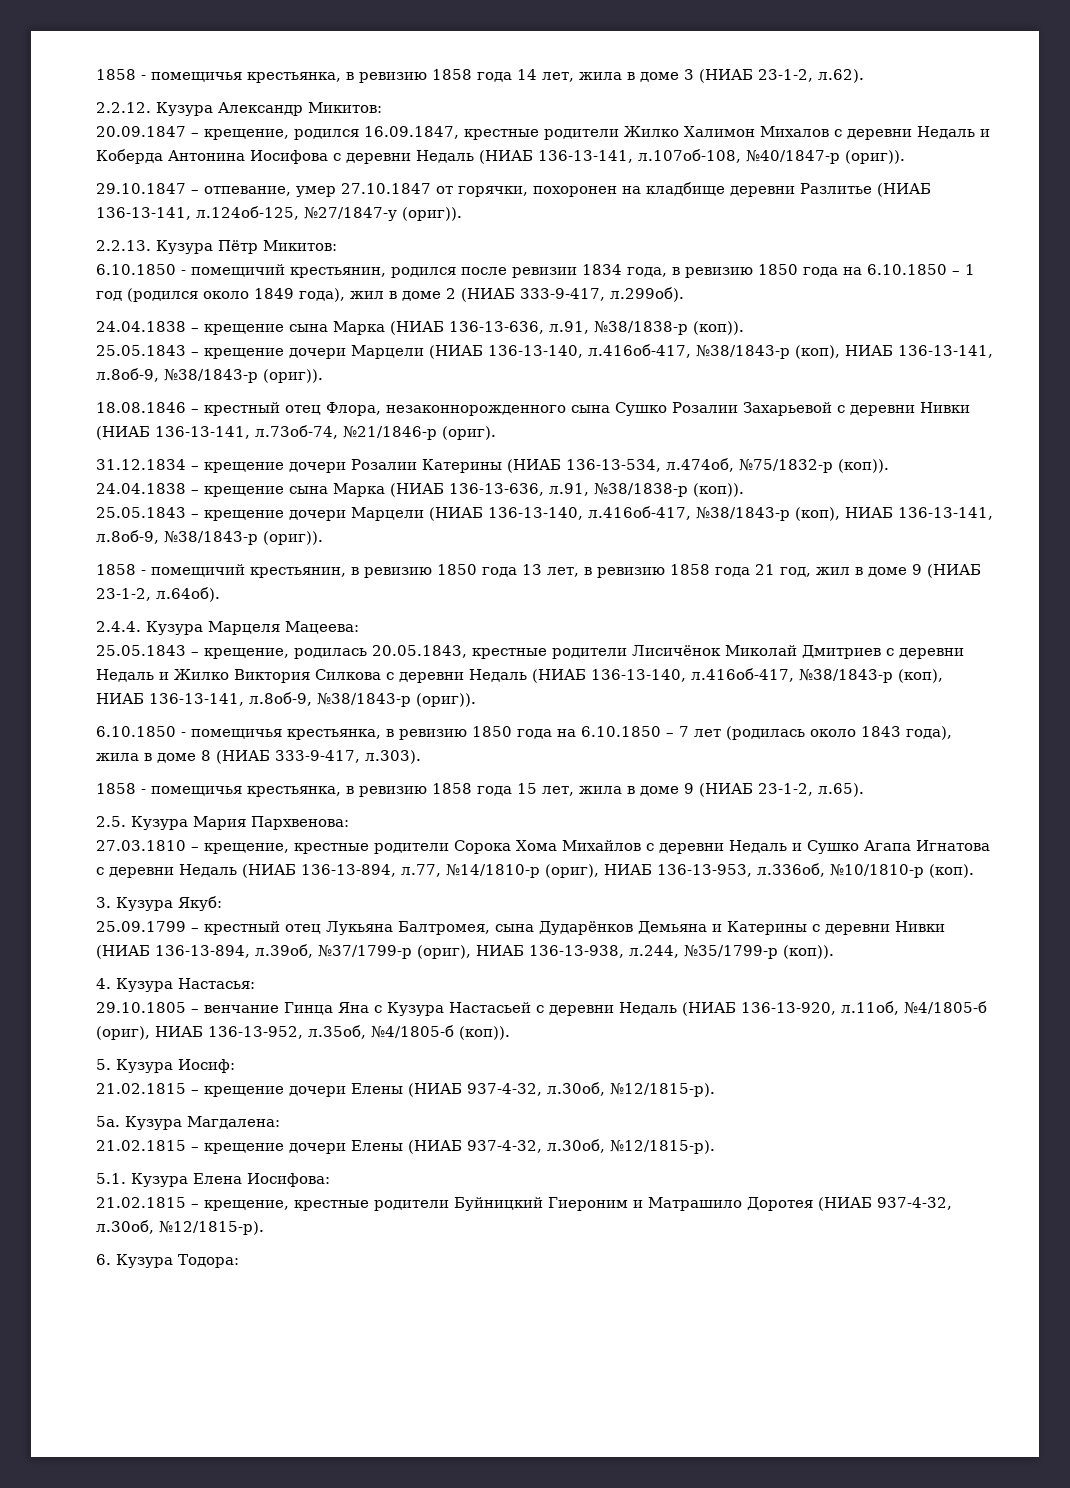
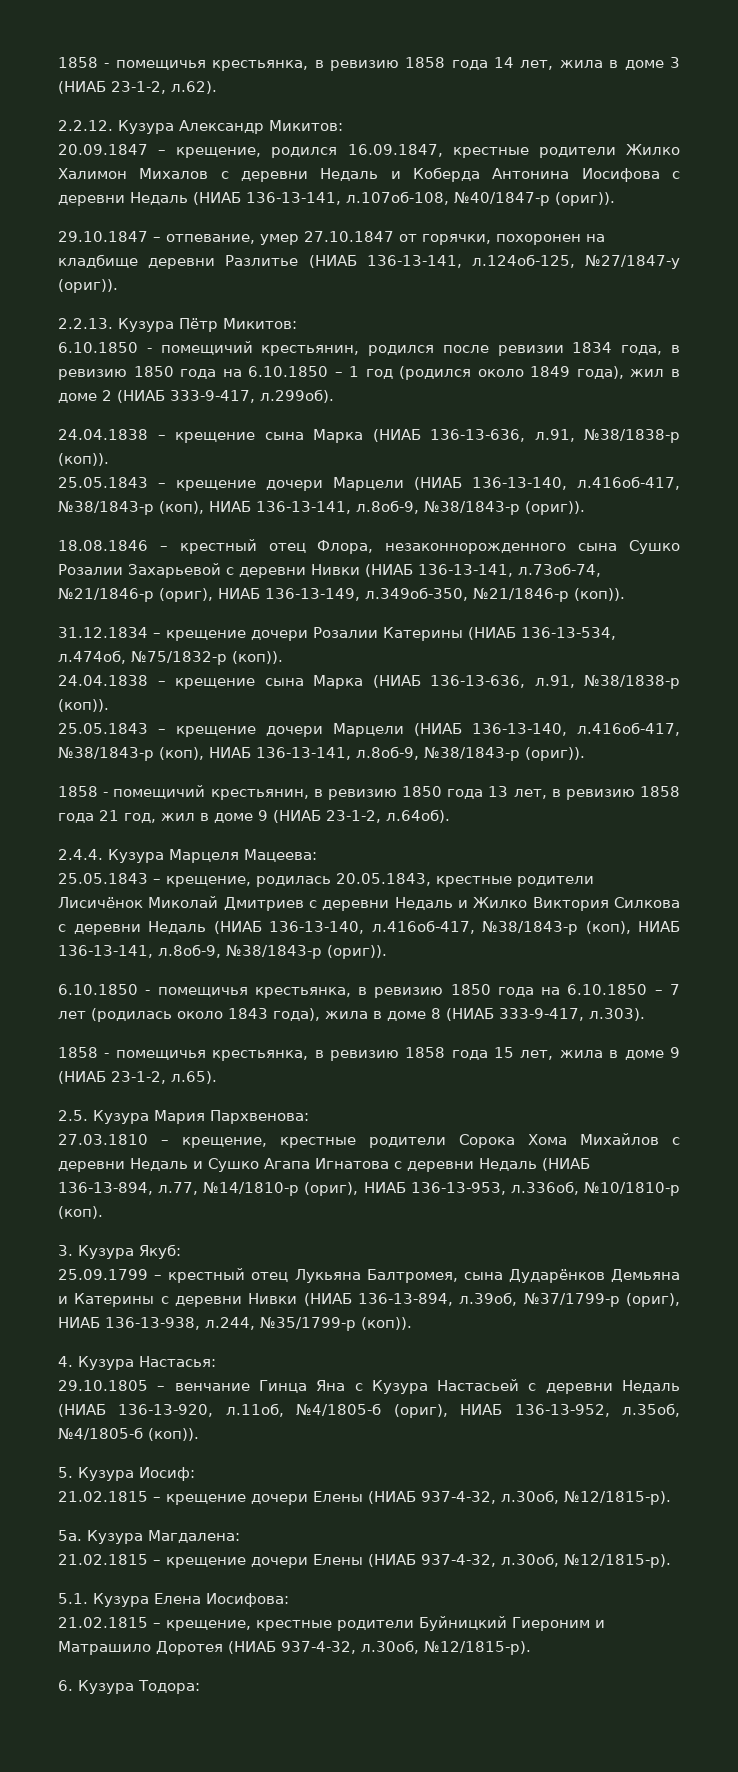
- 18.08.1846 – крестный отец Флора, незаконнорожденного сына Сушко Розалии Захарьевой с деревни Нивки (НИАБ 136-13-141, л.73об-74, №21/1846-р (ориг).
+ 18.08.1846 – крестный отец Флора, незаконнорожденного сына Сушко Розалии Захарьевой с деревни Нивки (НИАБ 136-13-141, л.73об-74, №21/1846-р (ориг), НИАБ 136-13-149, л.349об-350, №21/1846-р (коп)).

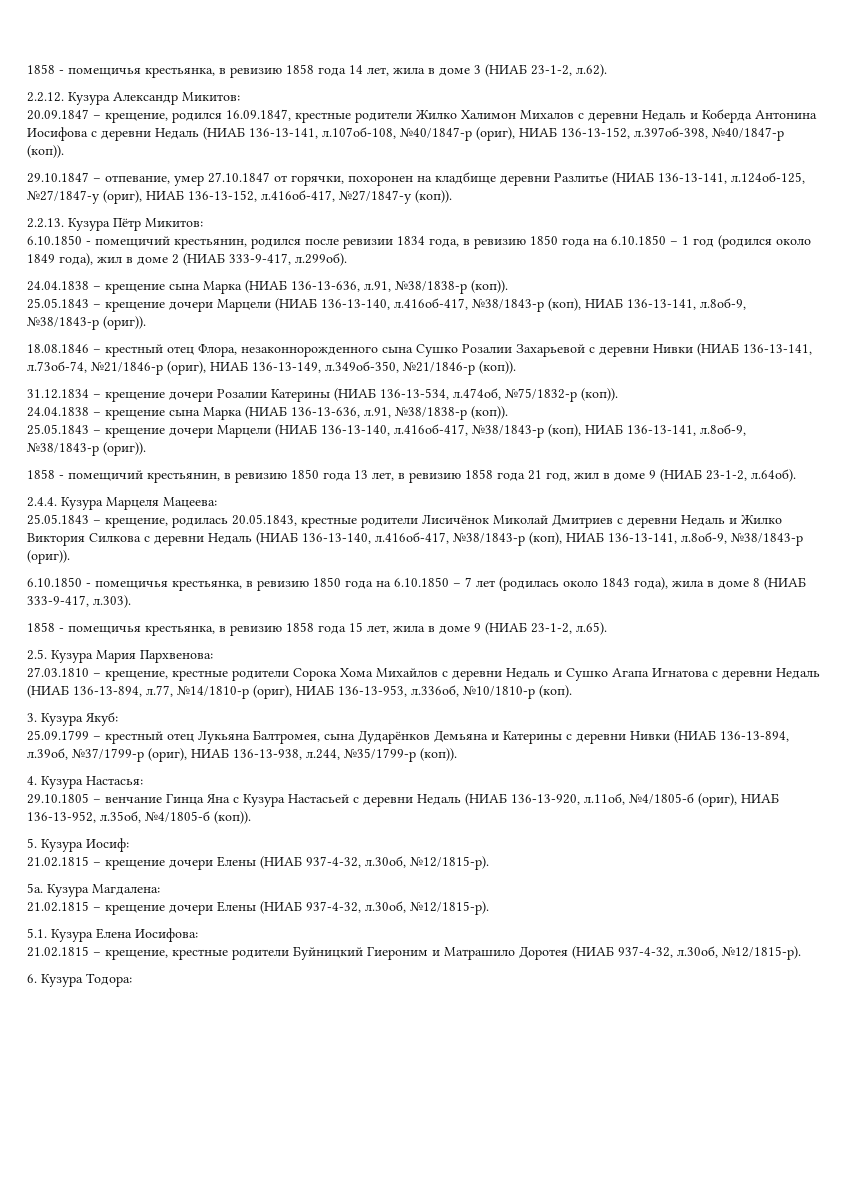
- 20.09.1847 – крещение, родился 16.09.1847, крестные родители Жилко Халимон Михалов с деревни Недаль и Коберда Антонина Иосифова с деревни Недаль (НИАБ 136-13-141, л.107об-108, №40/1847-р (ориг)).
+ 20.09.1847 – крещение, родился 16.09.1847, крестные родители Жилко Халимон Михалов с деревни Недаль и Коберда Антонина Иосифова с деревни Недаль (НИАБ 136-13-141, л.107об-108, №40/1847-р (ориг), НИАБ 136-13-152, л.397об-398, №40/1847-р (коп)).
- 29.10.1847 – отпевание, умер 27.10.1847 от горячки, похоронен на кладбище деревни Разлитье (НИАБ 136-13-141, л.124об-125, №27/1847-у (ориг)).
+ 29.10.1847 – отпевание, умер 27.10.1847 от горячки, похоронен на кладбище деревни Разлитье (НИАБ 136-13-141, л.124об-125, №27/1847-у (ориг), НИАБ 136-13-152, л.416об-417, №27/1847-у (коп)).

